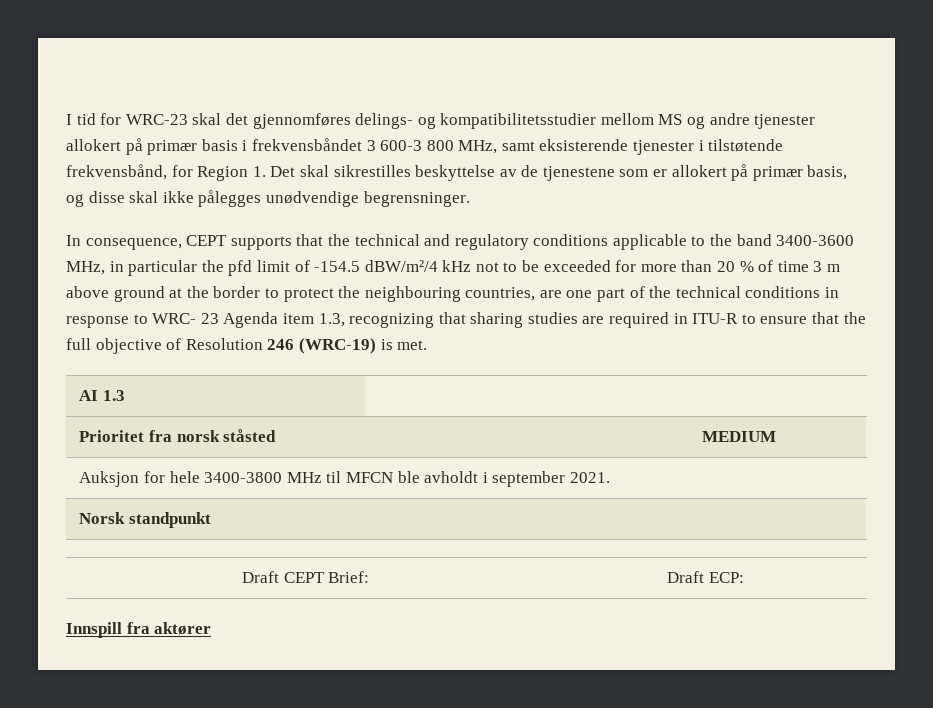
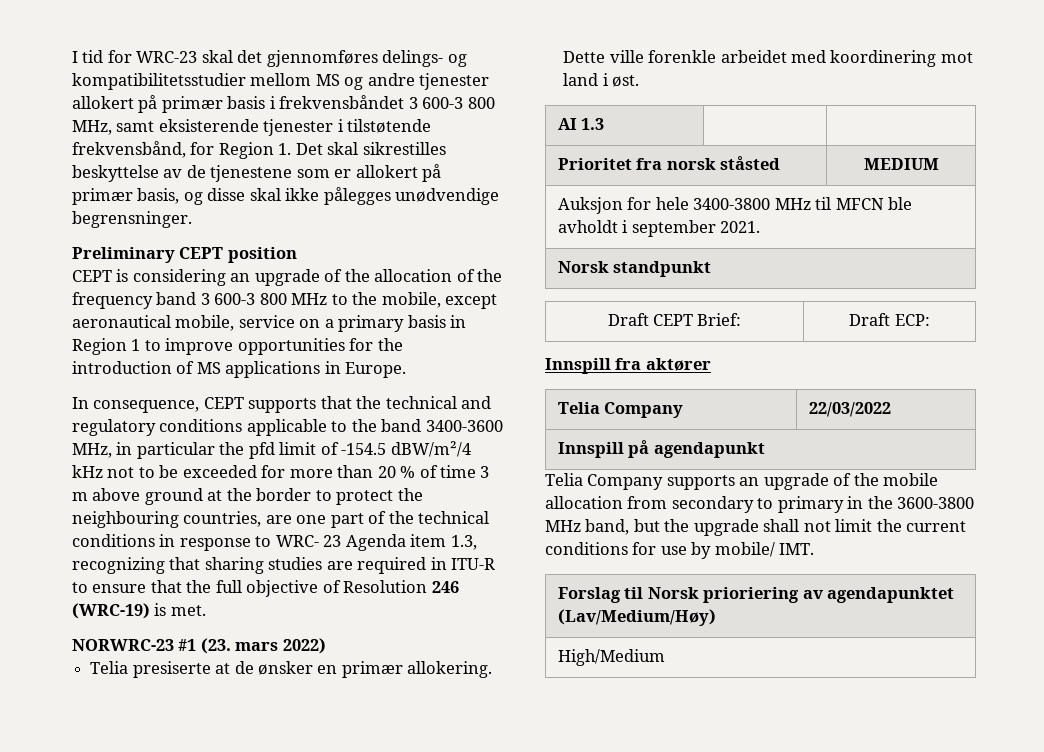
+ Preliminary CEPT position
+ CEPT is considering an upgrade of the allocation of the frequency band 3 600-3 800 MHz to the mobile, except aeronautical mobile, service on a primary basis in Region 1 to improve opportunities for the introduction of MS applications in Europe.
+ NORWRC-23 #1 (23. mars 2022)
+ Telia presiserte at de ønsker en primær allokering. Dette ville forenkle arbeidet med koordinering mot land i øst.
+ Telia Company | 22/03/2022
+ Innspill på agendapunkt
+ Telia Company supports an upgrade of the mobile allocation from secondary to primary in the 3600-3800 MHz band, but the upgrade shall not limit the current conditions for use by mobile/ IMT.
+ Forslag til Norsk prioriering av agendapunktet (Lav/Medium/Høy)
+ High/Medium

